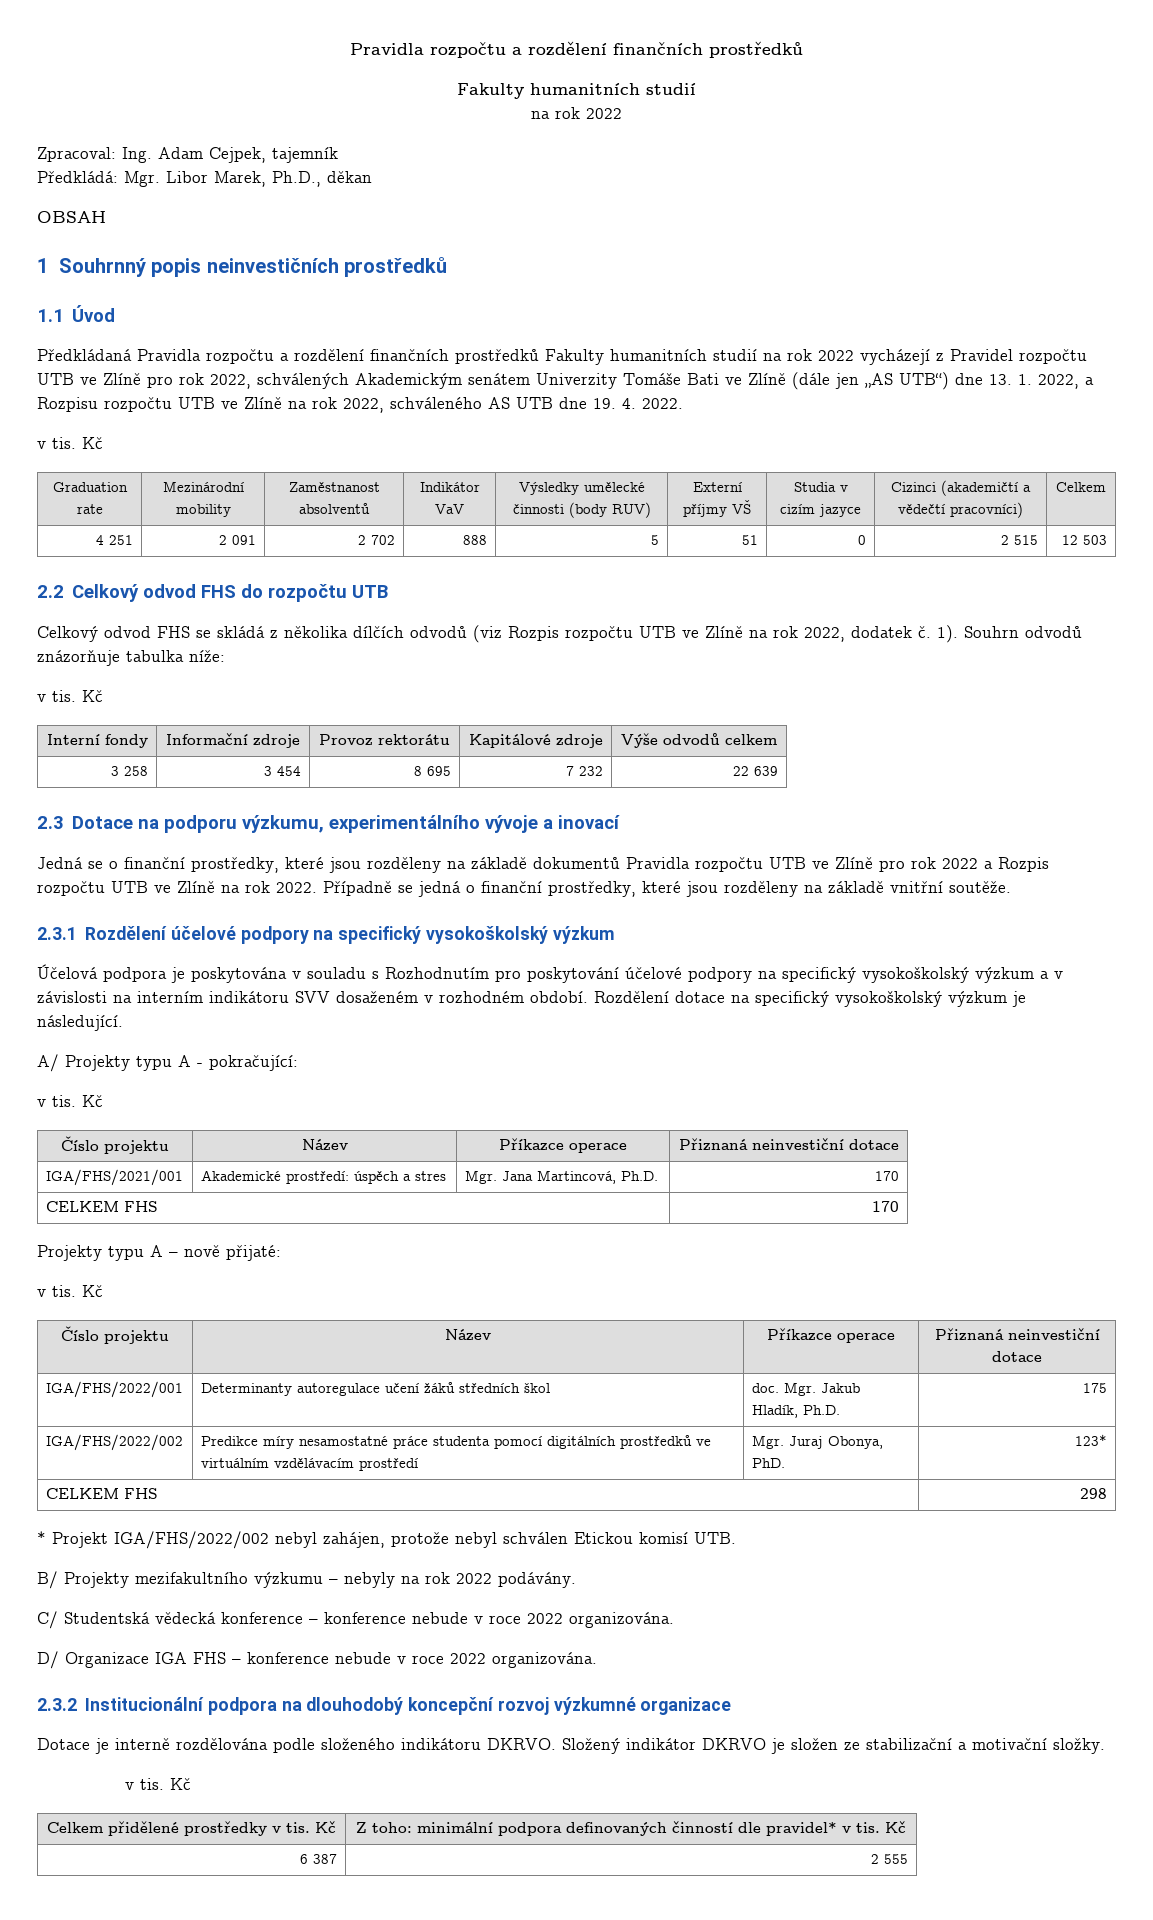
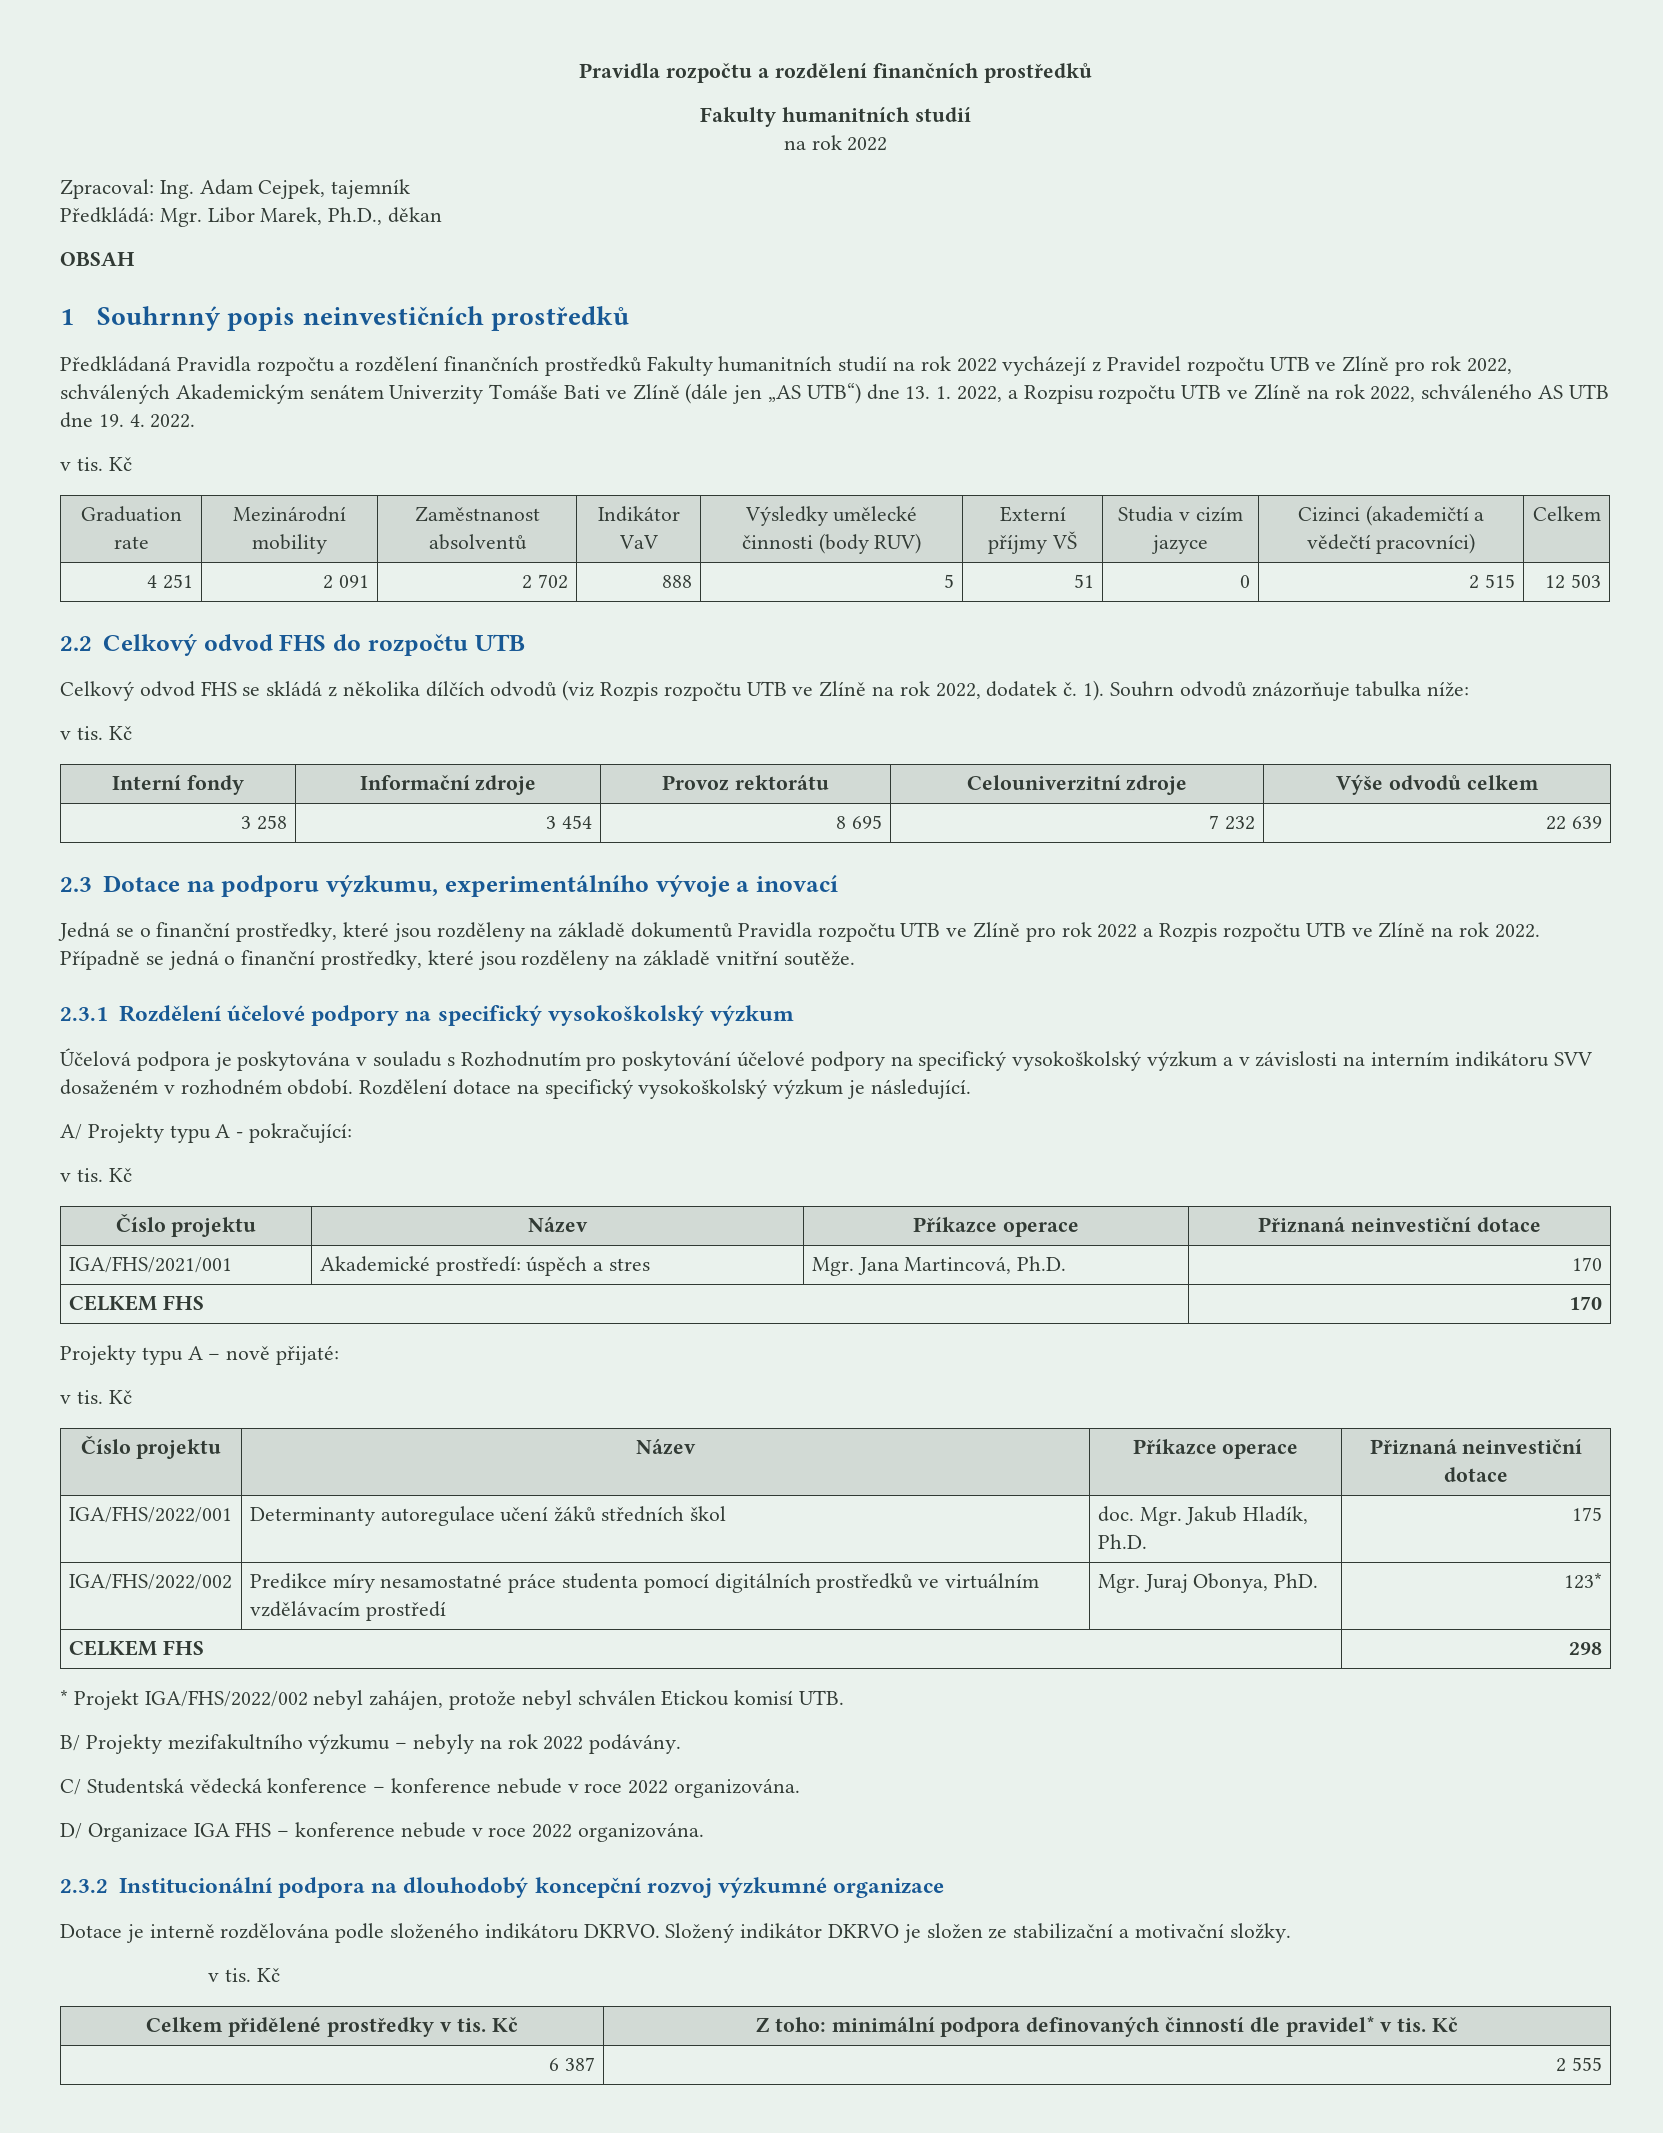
- 1.1 Úvod
- Interní fondy | Informační zdroje | Provoz rektorátu | Kapitálové zdroje | Výše odvodů celkem
+ Interní fondy | Informační zdroje | Provoz rektorátu | Celouniverzitní zdroje | Výše odvodů celkem

